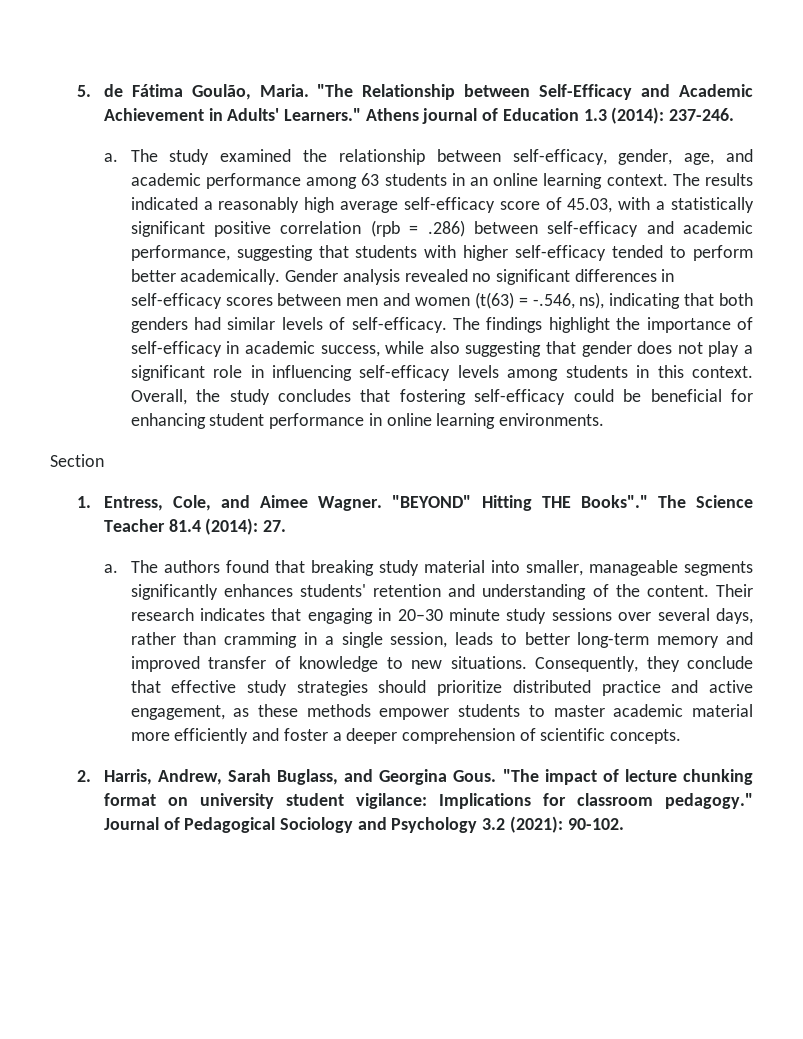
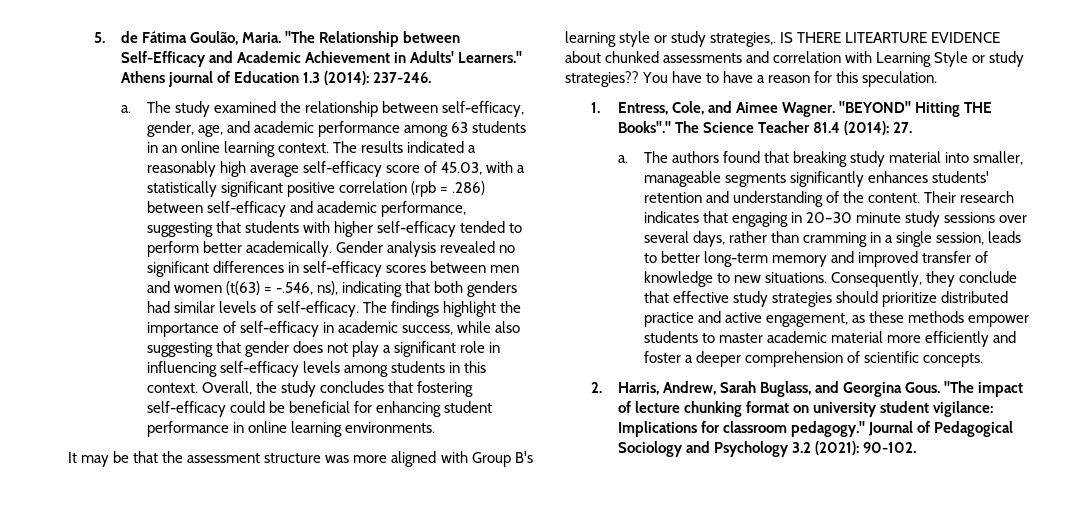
- Section
+ It may be that the assessment structure was more aligned with Group B's learning style or study strategies,. IS THERE LITEARTURE EVIDENCE about chunked assessments and correlation with Learning Style or study strategies?? You have to have a reason for this speculation.

